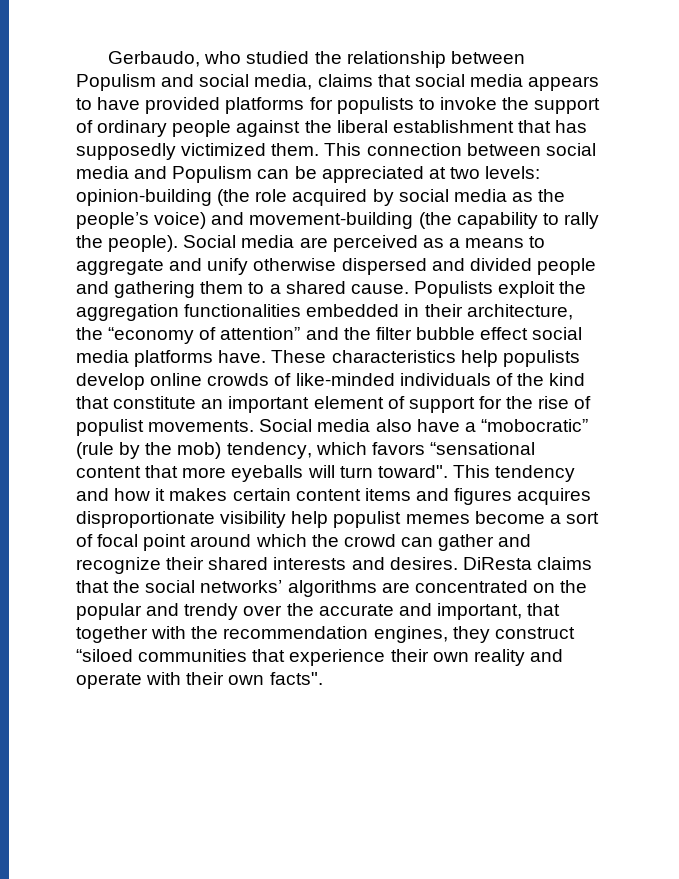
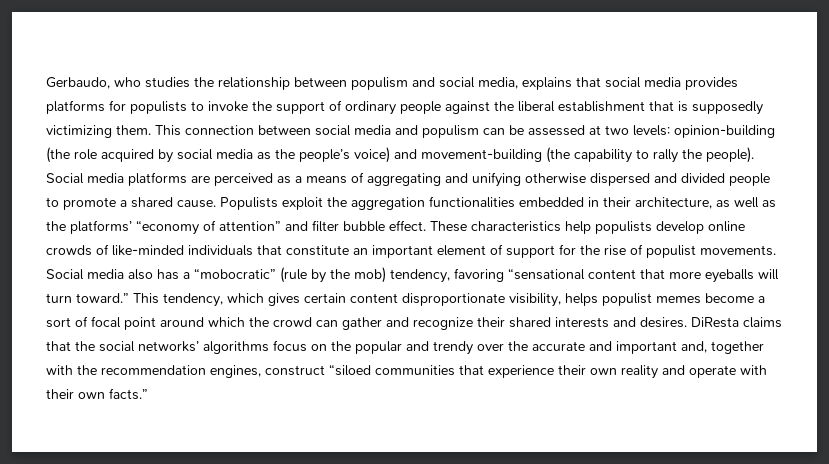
- Gerbaudo, who studied the relationship between Populism and social media, claims that social media appears to have provided platforms for populists to invoke the support of ordinary people against the liberal establishment that has supposedly victimized them.
+ Gerbaudo, who studies the relationship between populism and social media, explains that social media provides platforms for populists to invoke the support of ordinary people against the liberal establishment that is supposedly victimizing them.
- This connection between social media and Populism can be appreciated at two levels: opinion-building (the role acquired by social media as the people’s voice) and movement-building (the capability to rally the people).
+ This connection between social media and populism can be assessed at two levels: opinion-building (the role acquired by social media as the people’s voice) and movement-building (the capability to rally the people).
- Social media are perceived as a means to aggregate and unify otherwise dispersed and divided people and gathering them to a shared cause.
+ Social media platforms are perceived as a means of aggregating and unifying otherwise dispersed and divided people to promote a shared cause.
- Populists exploit the aggregation functionalities embedded in their architecture, the “economy of attention” and the filter bubble effect social media platforms have.
+ Populists exploit the aggregation functionalities embedded in their architecture, as well as the platforms’ “economy of attention” and filter bubble effect.
- These characteristics help populists develop online crowds of like-minded individuals of the kind that constitute an important element of support for the rise of populist movements.
+ These characteristics help populists develop online crowds of like-minded individuals that constitute an important element of support for the rise of populist movements.
- Social media also have a “mobocratic” (rule by the mob) tendency, which favors “sensational content that more eyeballs will turn toward". This tendency and how it makes certain content items and figures acquires disproportionate visibility help populist memes become a sort of focal point around which the crowd can gather and recognize their shared interests and desires.
+ Social media also has a “mobocratic” (rule by the mob) tendency, favoring “sensational content that more eyeballs will turn toward.” This tendency, which gives certain content disproportionate visibility, helps populist memes become a sort of focal point around which the crowd can gather and recognize their shared interests and desires.
- DiResta claims that the social networks’ algorithms are concentrated on the popular and trendy over the accurate and important, that together with the recommendation engines, they construct “siloed communities that experience their own reality and operate with their own facts".
+ DiResta claims that the social networks’ algorithms focus on the popular and trendy over the accurate and important and, together with the recommendation engines, construct “siloed communities that experience their own reality and operate with their own facts.”

